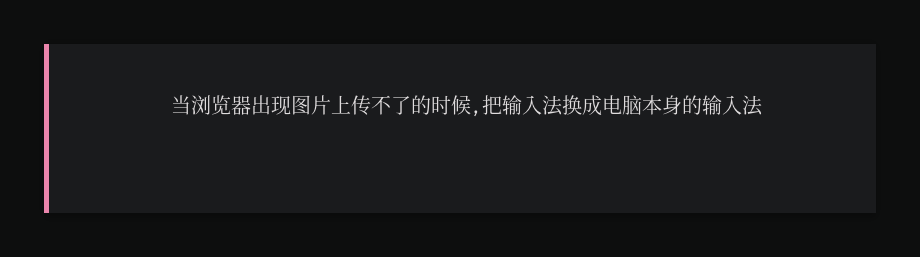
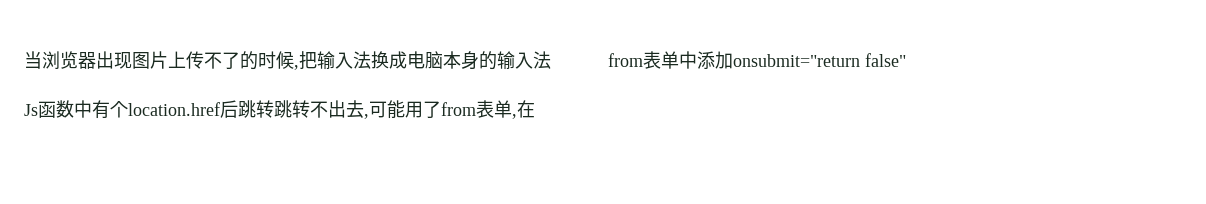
+ Js函数中有个location.href后跳转跳转不出去,可能用了from表单,在from表单中添加onsubmit="return false"

